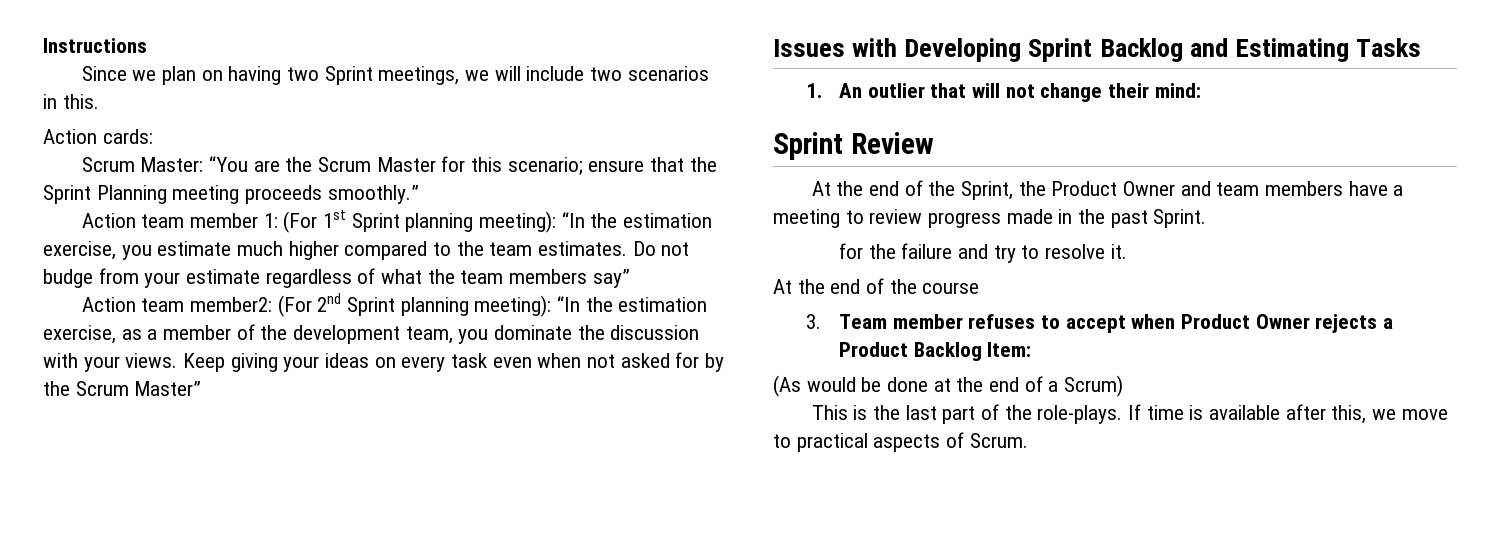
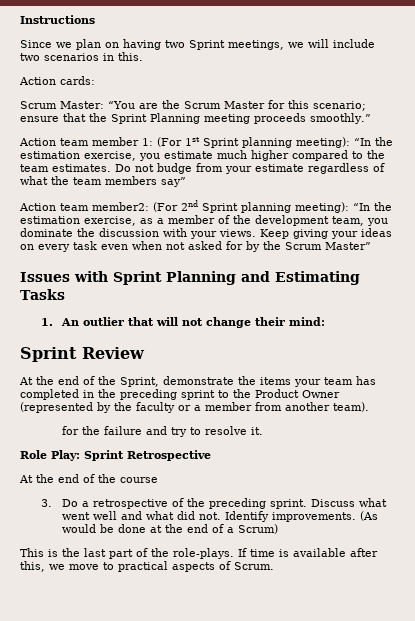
- Issues with Developing Sprint Backlog and Estimating Tasks
+ Issues with Sprint Planning and Estimating Tasks
- At the end of the Sprint, the Product Owner and team members have a meeting to review progress made in the past Sprint.
+ At the end of the Sprint, demonstrate the items your team has completed in the preceding sprint to the Product Owner (represented by the faculty or a member from another team).
+ Role Play: Sprint Retrospective
- 3. Team member refuses to accept when Product Owner rejects a Product Backlog Item:
- (As would be done at the end of a Scrum)
+ 3. Do a retrospective of the preceding sprint. Discuss what went well and what did not. Identify improvements. (As would be done at the end of a Scrum)

